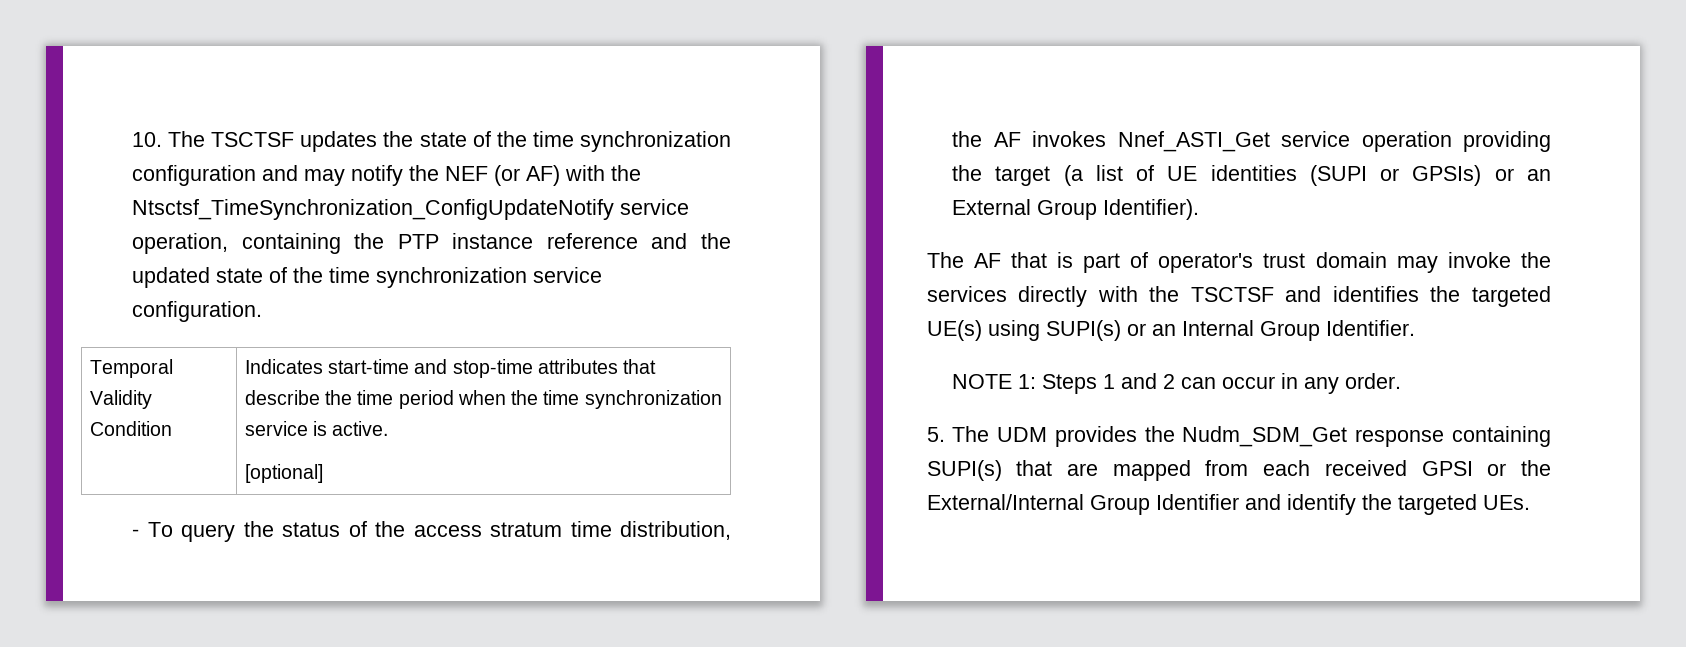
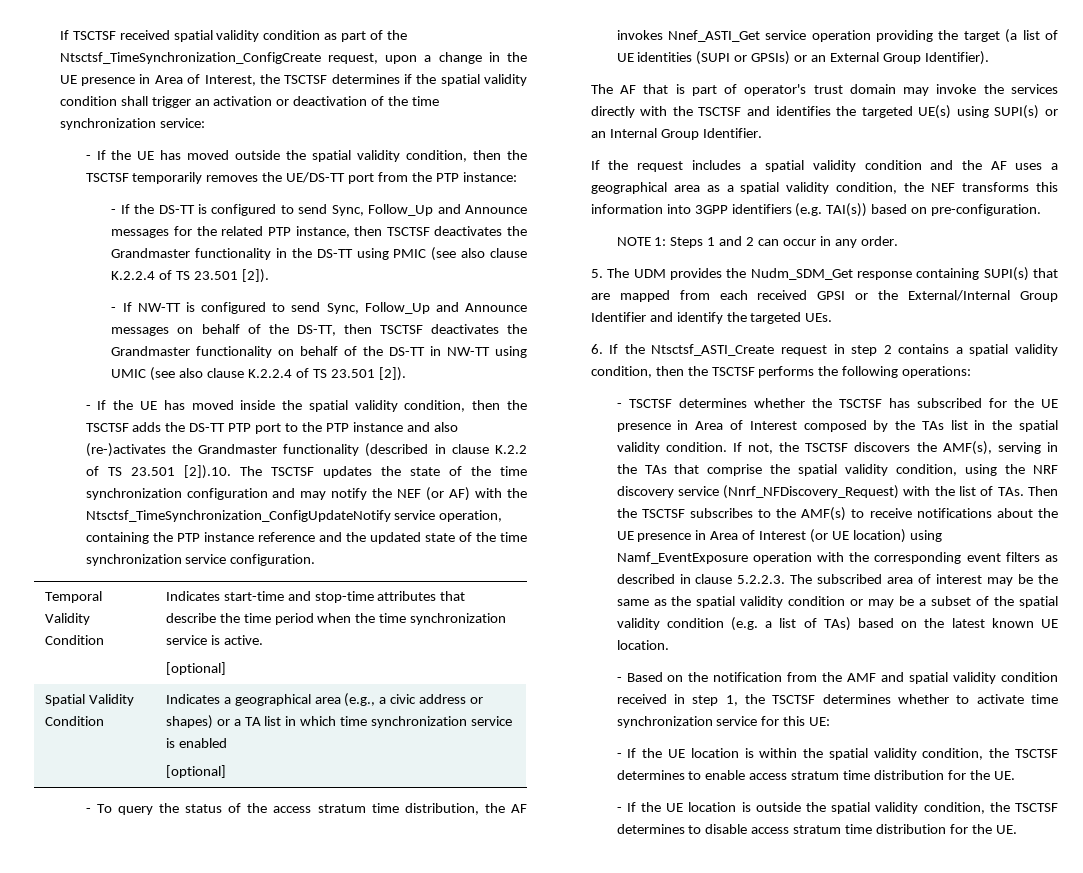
- 10. The TSCTSF updates the state of the time synchronization configuration and may notify the NEF (or AF) with the Ntsctsf_TimeSynchronization_ConfigUpdateNotify service operation, containing the PTP instance reference and the updated state of the time synchronization service configuration.
+ If TSCTSF received spatial validity condition as part of the Ntsctsf_TimeSynchronization_ConfigCreate request, upon a change in the UE presence in Area of Interest, the TSCTSF determines if the spatial validity condition shall trigger an activation or deactivation of the time synchronization service:
+ - If the UE has moved outside the spatial validity condition, then the TSCTSF temporarily removes the UE/DS-TT port from the PTP instance:
+ - If the DS-TT is configured to send Sync, Follow_Up and Announce messages for the related PTP instance, then TSCTSF deactivates the Grandmaster functionality in the DS-TT using PMIC (see also clause K.2.2.4 of TS 23.501 [2]).
+ - If NW-TT is configured to send Sync, Follow_Up and Announce messages on behalf of the DS-TT, then TSCTSF deactivates the Grandmaster functionality on behalf of the DS-TT in NW-TT using UMIC (see also clause K.2.2.4 of TS 23.501 [2]).
+ - If the UE has moved inside the spatial validity condition, then the TSCTSF adds the DS-TT PTP port to the PTP instance and also (re-)activates the Grandmaster functionality (described in clause K.2.2 of TS 23.501 [2]).10. The TSCTSF updates the state of the time synchronization configuration and may notify the NEF (or AF) with the Ntsctsf_TimeSynchronization_ConfigUpdateNotify service operation, containing the PTP instance reference and the updated state of the time synchronization service configuration.
+ Spatial Validity Condition | Indicates a geographical area (e.g., a civic address or shapes) or a TA list in which time synchronization service is enabled
+ [optional]
+ If the request includes a spatial validity condition and the AF uses a geographical area as a spatial validity condition, the NEF transforms this information into 3GPP identifiers (e.g. TAI(s)) based on pre-configuration.
+ 6. If the Ntsctsf_ASTI_Create request in step 2 contains a spatial validity condition, then the TSCTSF performs the following operations:
+ - TSCTSF determines whether the TSCTSF has subscribed for the UE presence in Area of Interest composed by the TAs list in the spatial validity condition. If not, the TSCTSF discovers the AMF(s), serving in the TAs that comprise the spatial validity condition, using the NRF discovery service (Nnrf_NFDiscovery_Request) with the list of TAs. Then the TSCTSF subscribes to the AMF(s) to receive notifications about the UE presence in Area of Interest (or UE location) using Namf_EventExposure operation with the corresponding event filters as described in clause 5.2.2.3. The subscribed area of interest may be the same as the spatial validity condition or may be a subset of the spatial validity condition (e.g. a list of TAs) based on the latest known UE location.
+ - Based on the notification from the AMF and spatial validity condition received in step 1, the TSCTSF determines whether to activate time synchronization service for this UE:
+ - If the UE location is within the spatial validity condition, the TSCTSF determines to enable access stratum time distribution for the UE.
+ - If the UE location is outside the spatial validity condition, the TSCTSF determines to disable access stratum time distribution for the UE.

